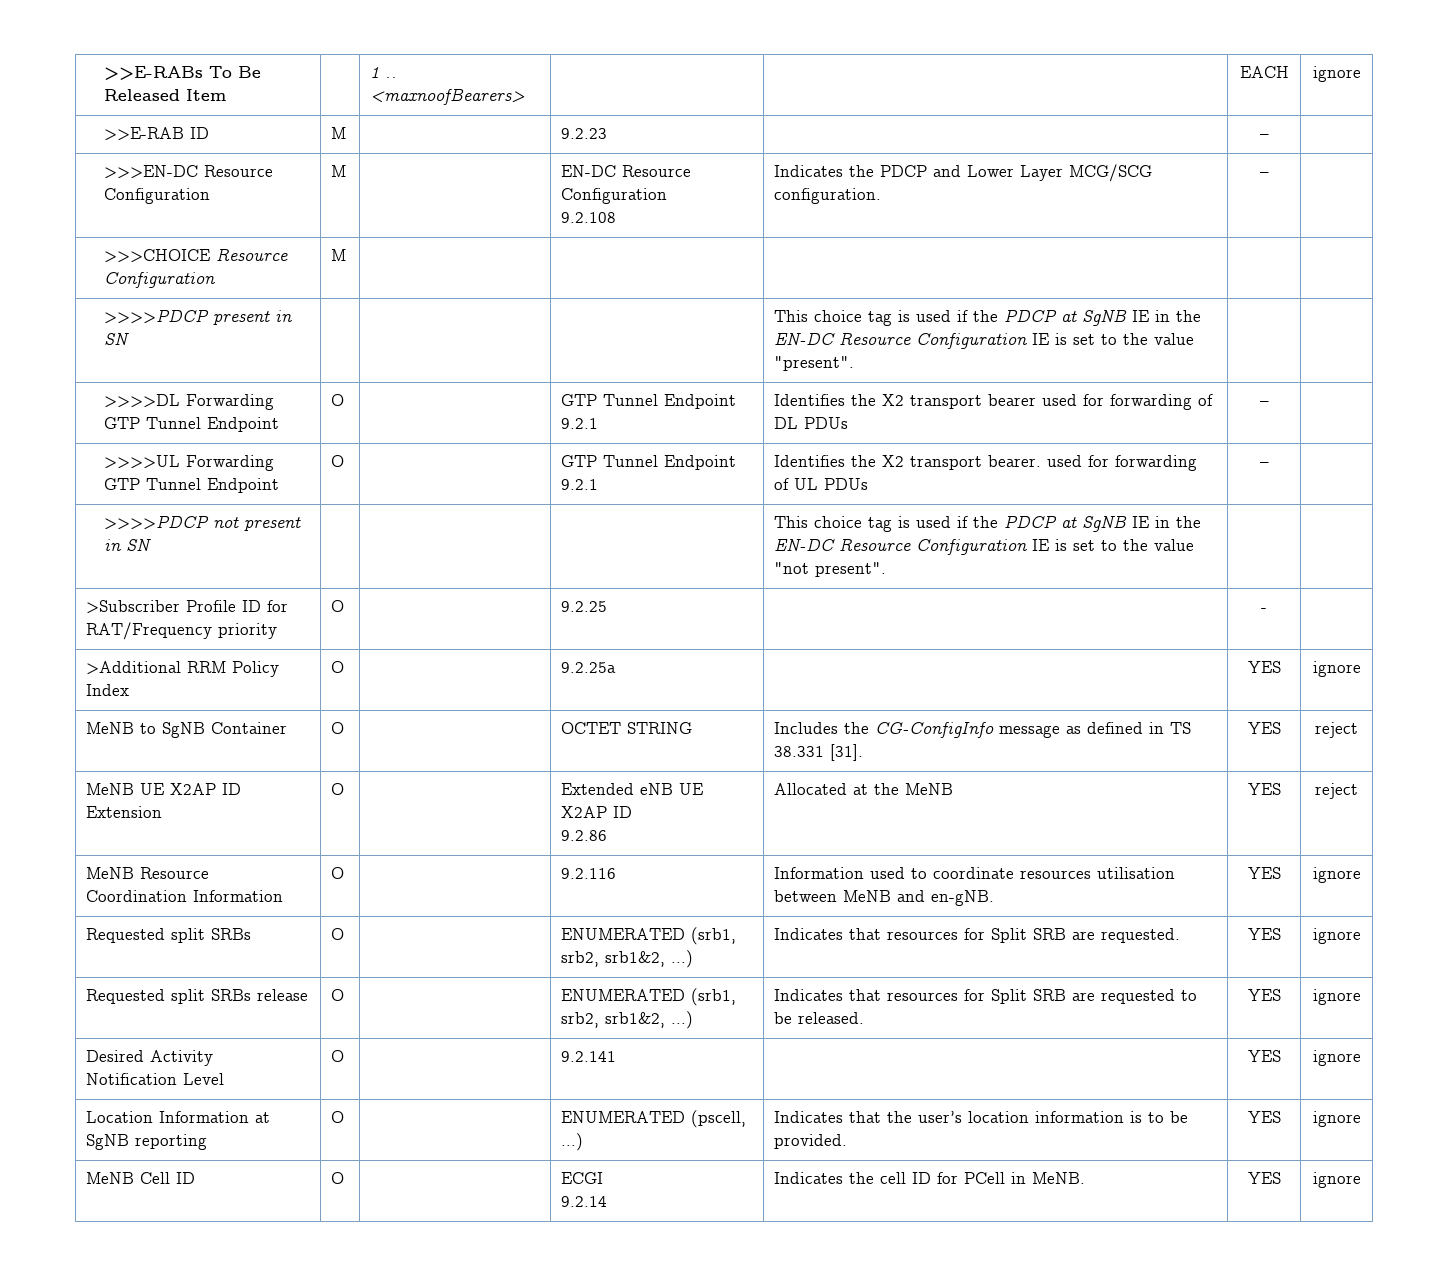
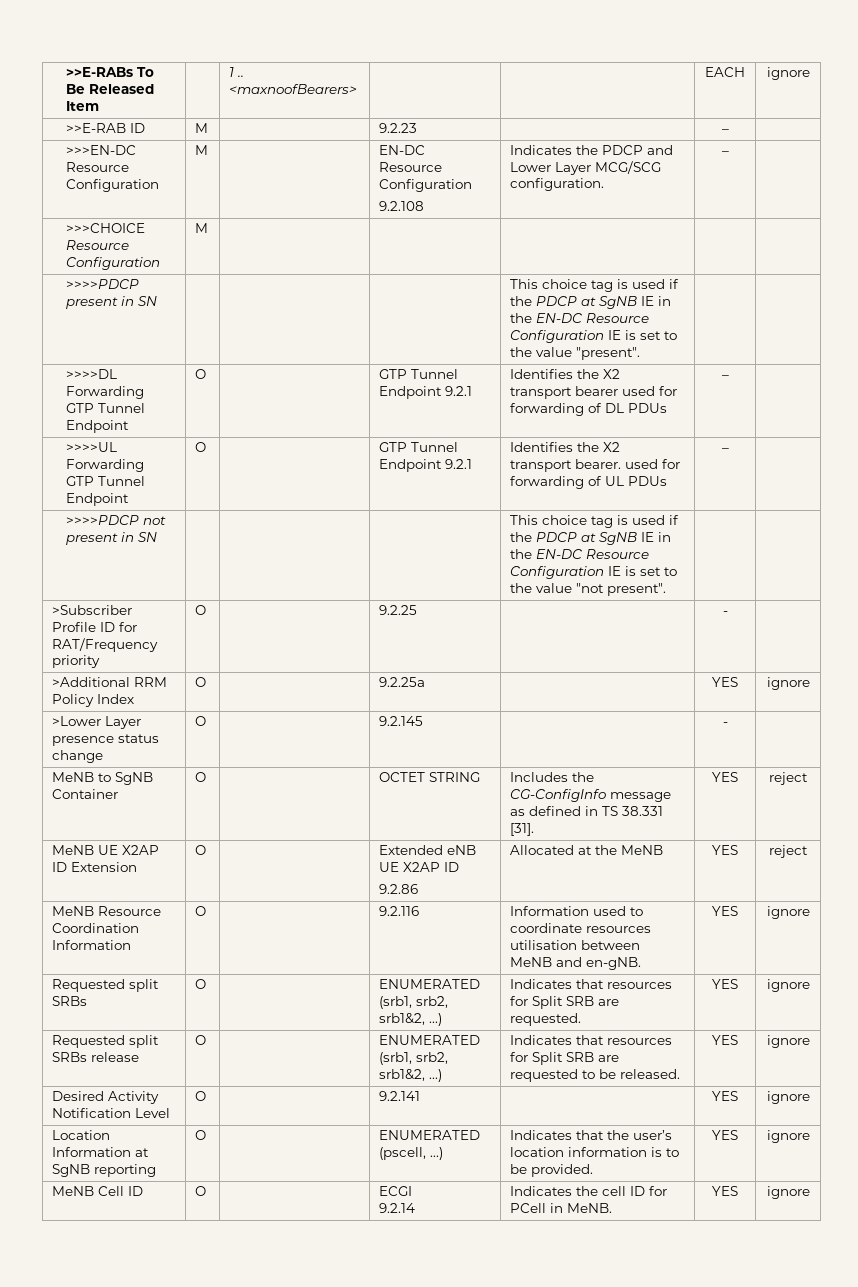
+ >Lower Layer presence status change | O | | 9.2.145 | | - |

